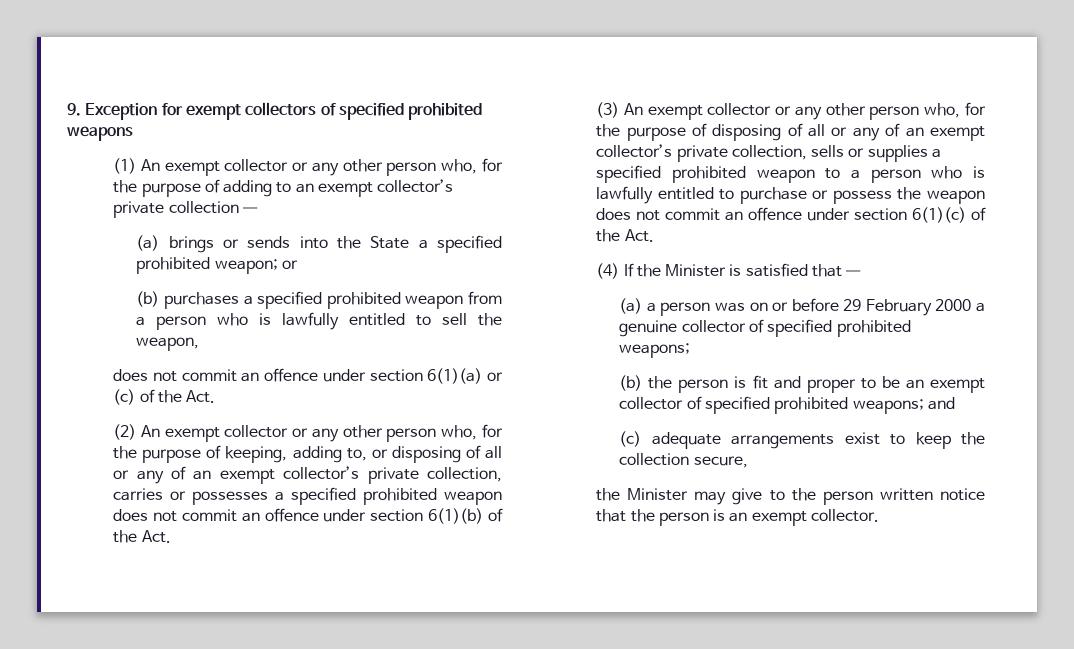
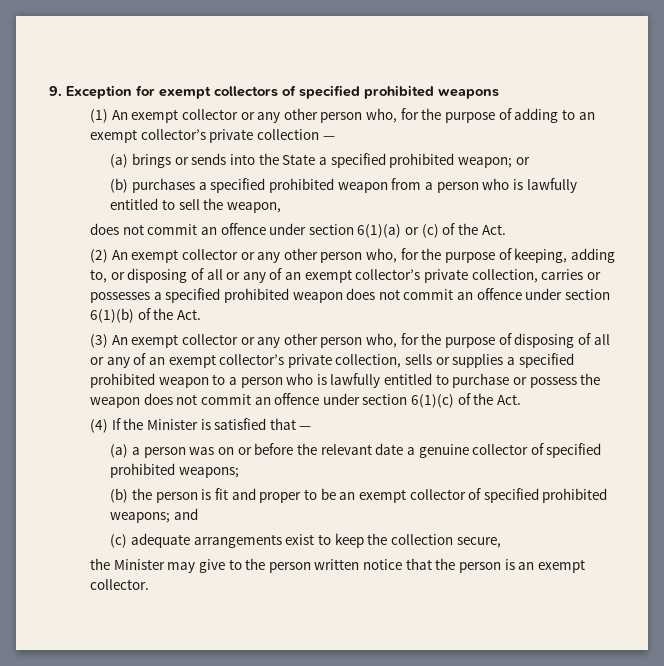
- (a) a person was on or before 29 February 2000 a genuine collector of specified prohibited weapons;
+ (a) a person was on or before the relevant date a genuine collector of specified prohibited weapons;

